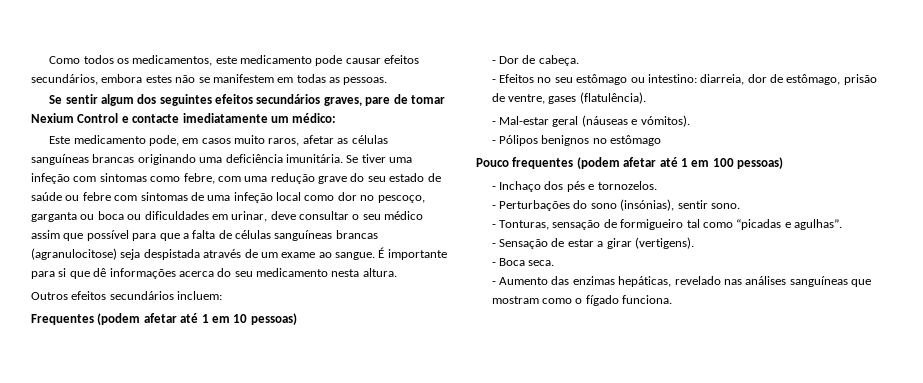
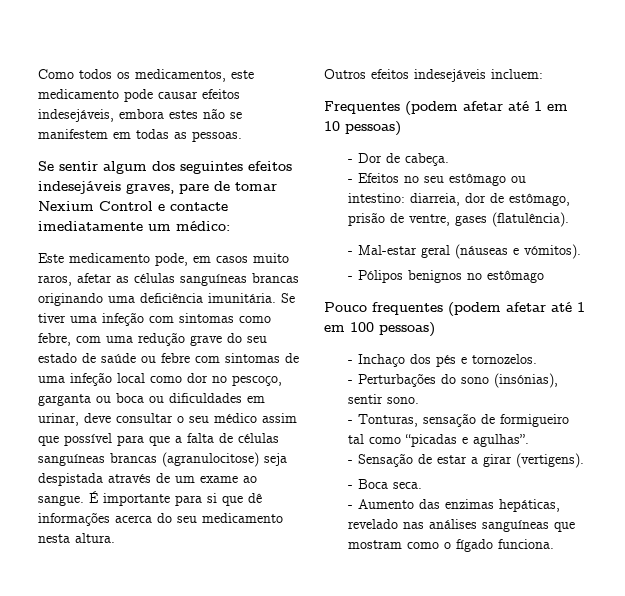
- Como todos os medicamentos, este medicamento pode causar efeitos secundários, embora estes não se manifestem em todas as pessoas.
+ Como todos os medicamentos, este medicamento pode causar efeitos indesejáveis, embora estes não se manifestem em todas as pessoas.
- Se sentir algum dos seguintes efeitos secundários graves, pare de tomar Nexium Control e contacte imediatamente um médico:
+ Se sentir algum dos seguintes efeitos indesejáveis graves, pare de tomar Nexium Control e contacte imediatamente um médico:
- Outros efeitos secundários incluem:
+ Outros efeitos indesejáveis incluem:

